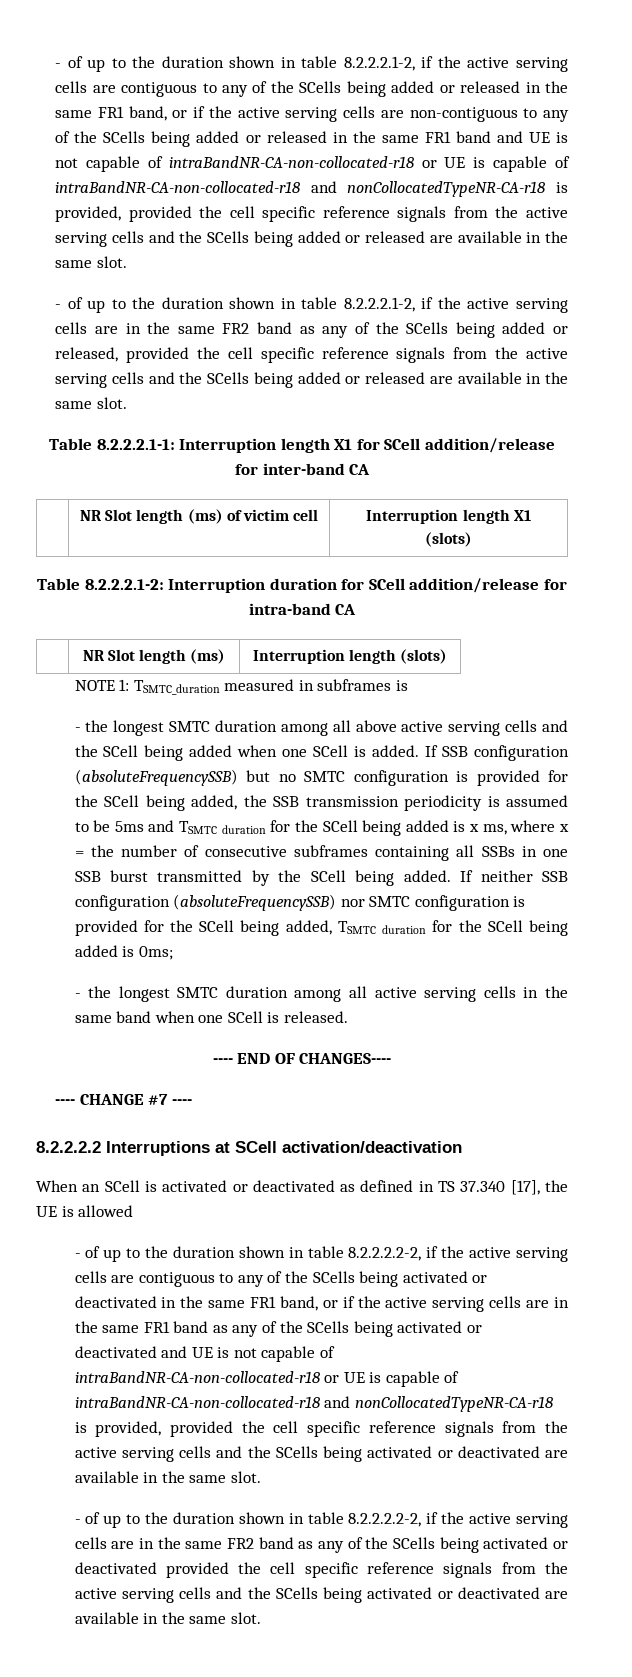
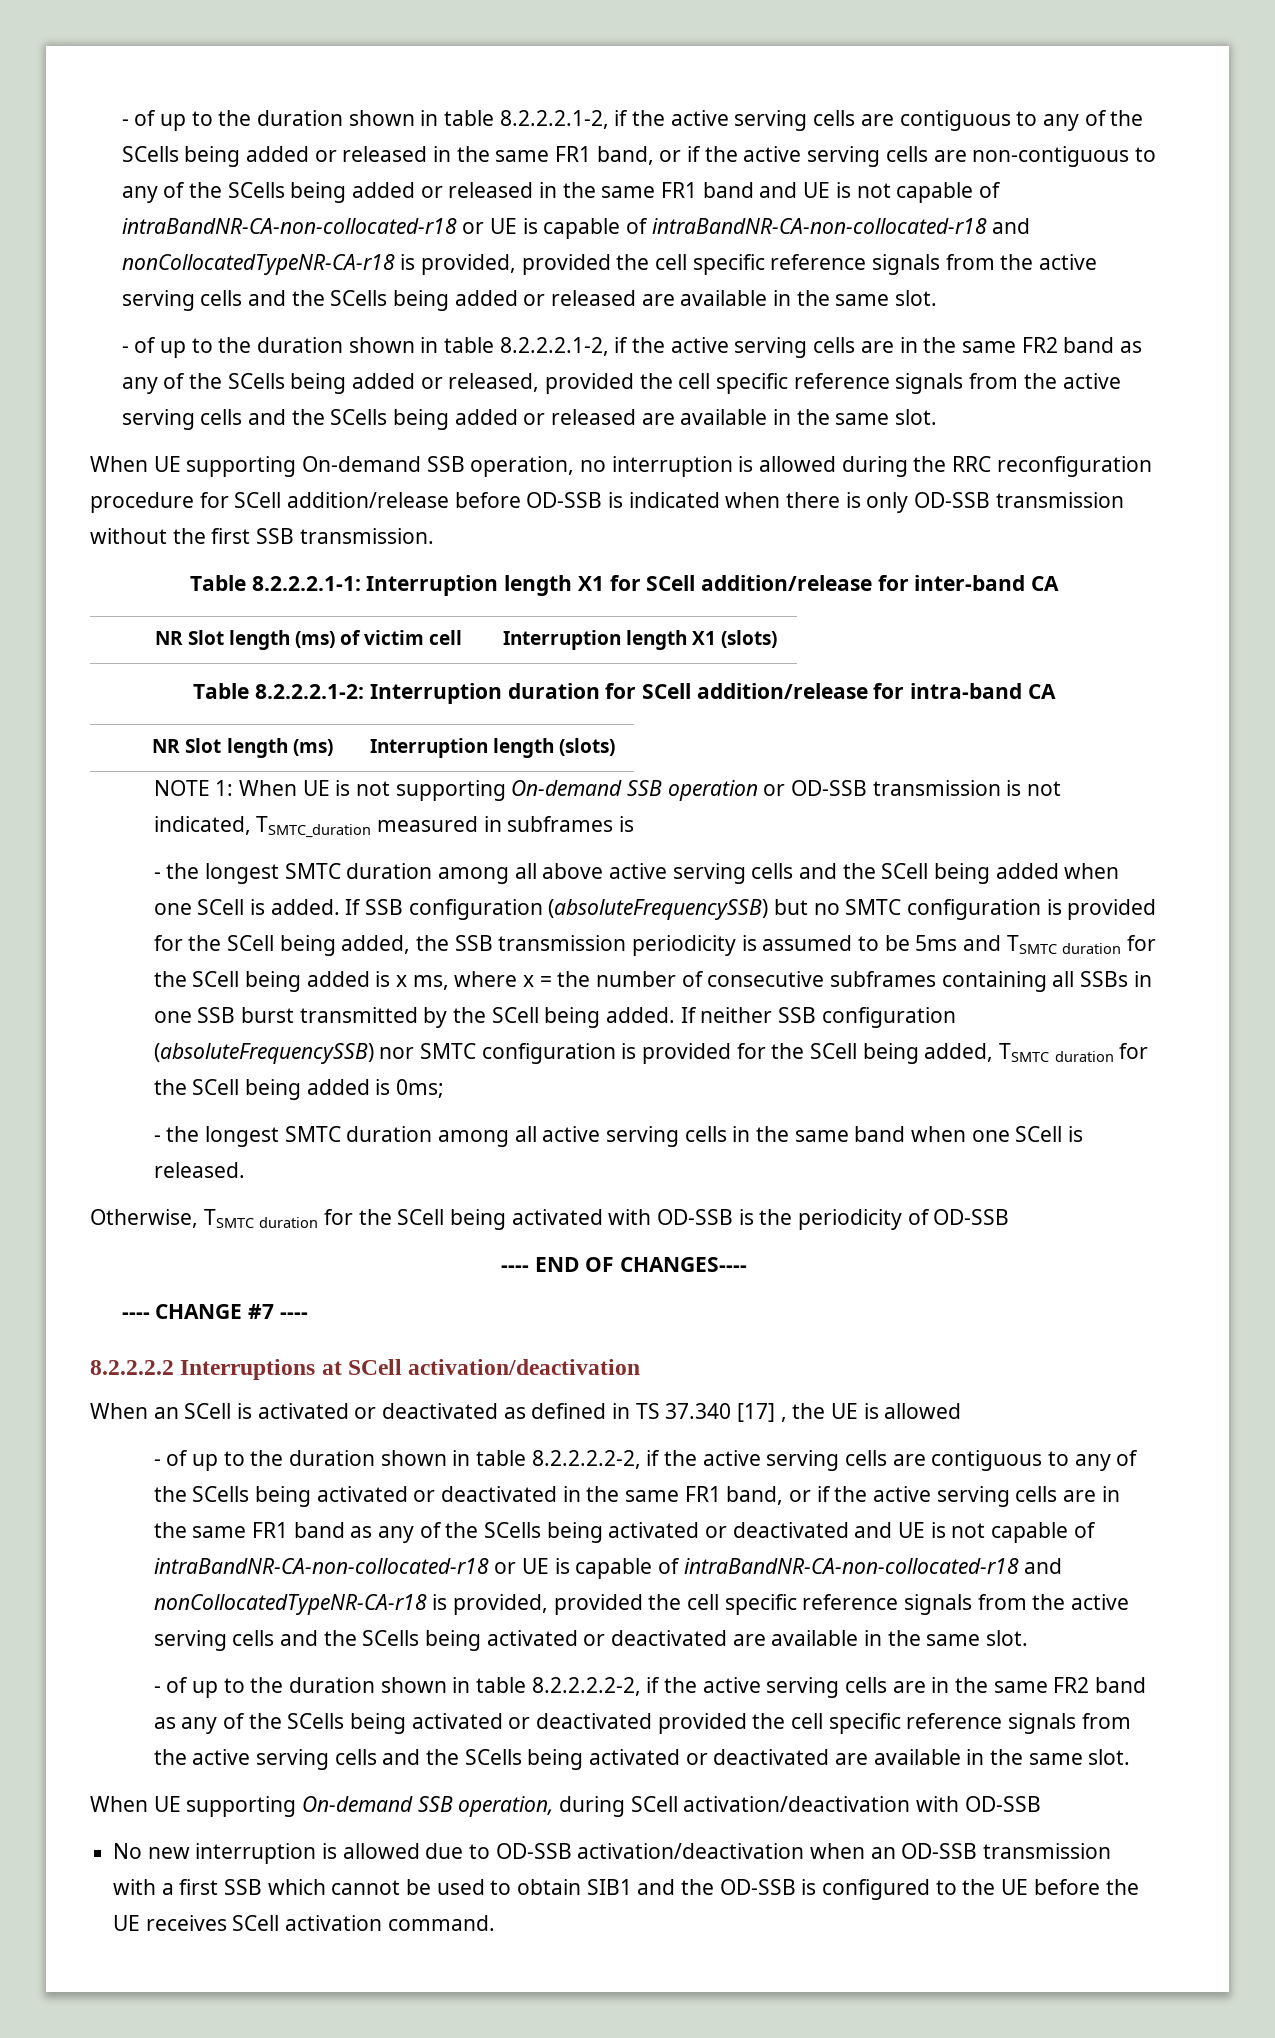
+ When UE supporting On-demand SSB operation, no interruption is allowed during the RRC reconfiguration procedure for SCell addition/release before OD-SSB is indicated when there is only OD-SSB transmission without the first SSB transmission.
- NOTE 1: TSMTC_duration measured in subframes is
+ NOTE 1: When UE is not supporting On-demand SSB operation or OD-SSB transmission is not indicated, TSMTC_duration measured in subframes is
+ Otherwise, TSMTC duration for the SCell being activated with OD-SSB is the periodicity of OD-SSB
- When an SCell is activated or deactivated as defined in TS 37.340 [17], the UE is allowed
+ When an SCell is activated or deactivated as defined in TS 37.340 [17] , the UE is allowed
+ When UE supporting On-demand SSB operation, during SCell activation/deactivation with OD-SSB
+ No new interruption is allowed due to OD-SSB activation/deactivation when an OD-SSB transmission with a first SSB which cannot be used to obtain SIB1 and the OD-SSB is configured to the UE before the UE receives SCell activation command.

